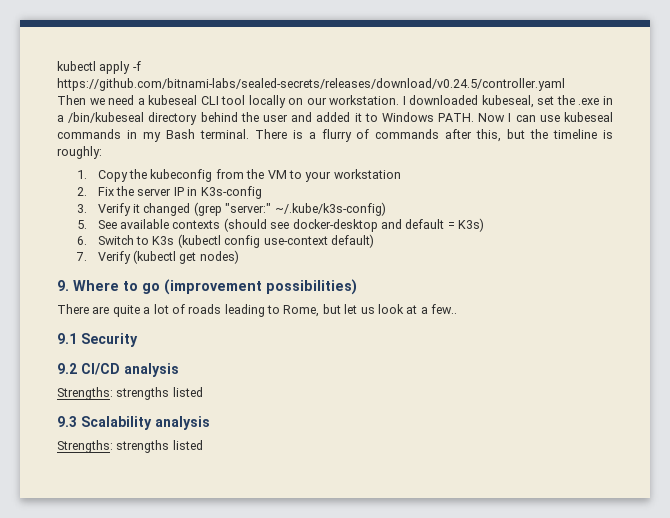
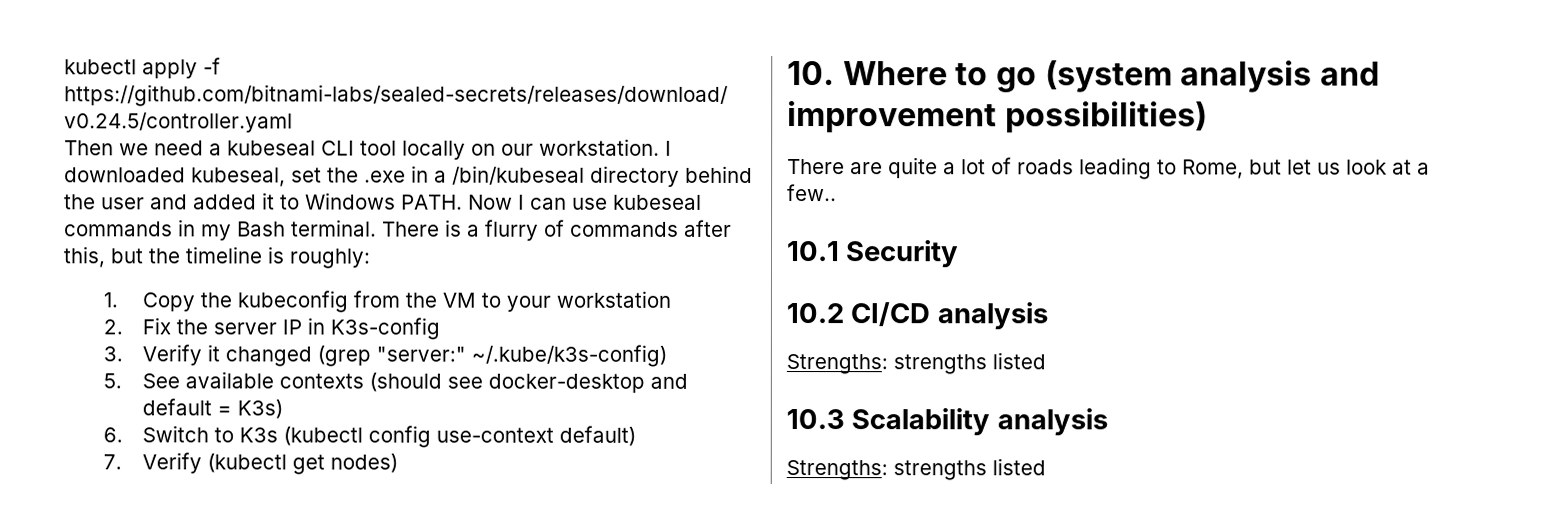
- 9. Where to go (improvement possibilities)
+ 10. Where to go (system analysis and improvement possibilities)
- 9.1 Security
+ 10.1 Security
- 9.2 CI/CD analysis
+ 10.2 CI/CD analysis
- 9.3 Scalability analysis
+ 10.3 Scalability analysis

